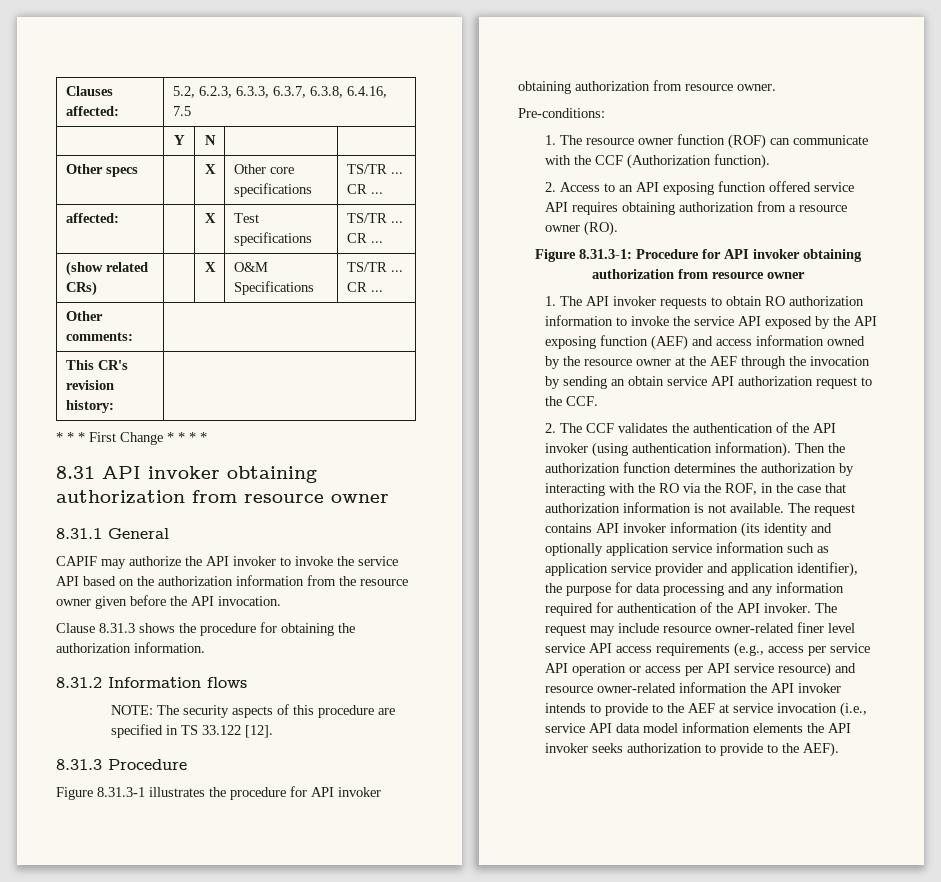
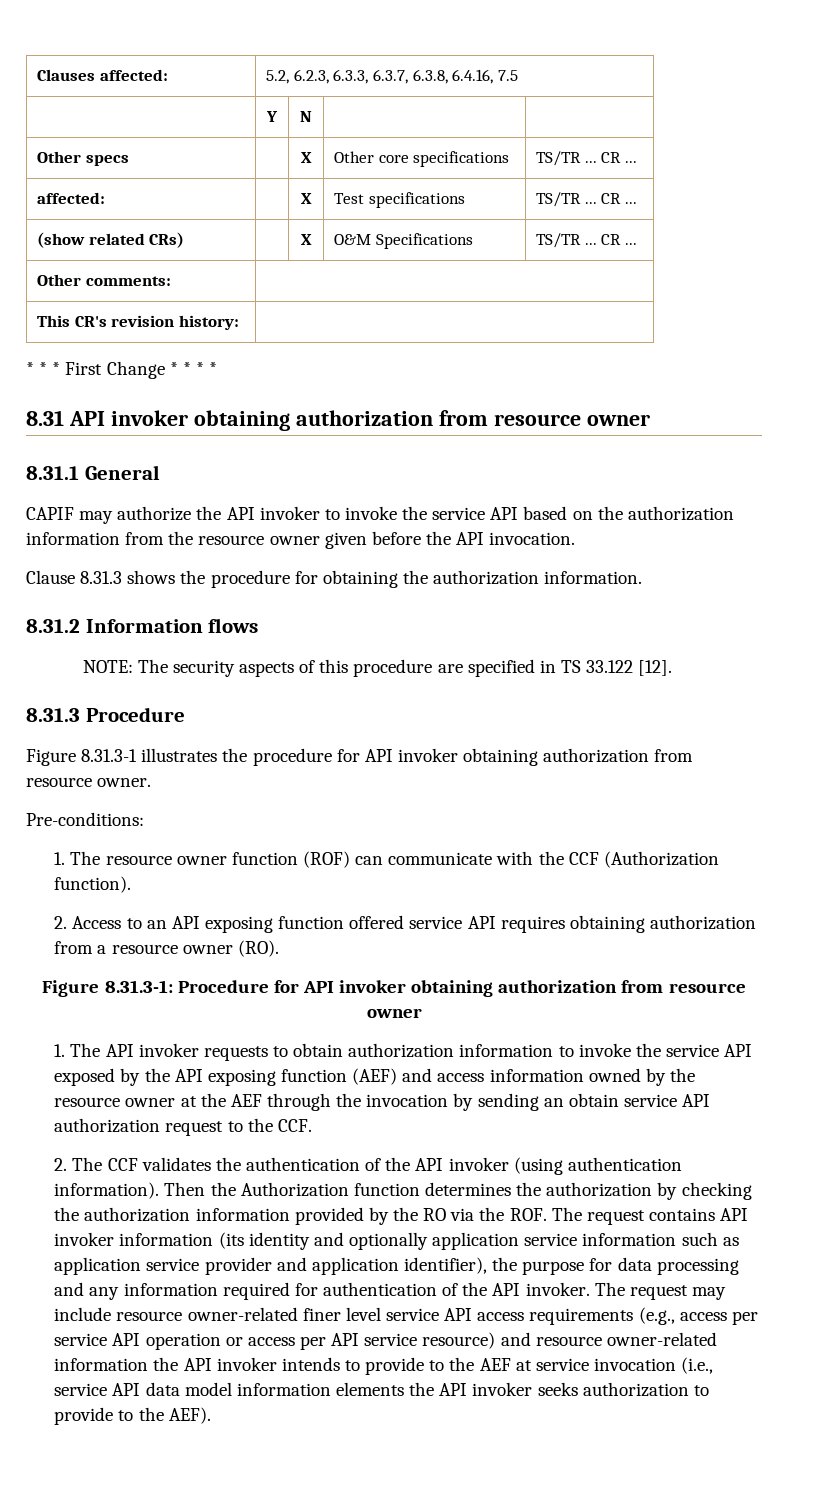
- 1. The API invoker requests to obtain RO authorization information to invoke the service API exposed by the API exposing function (AEF) and access information owned by the resource owner at the AEF through the invocation by sending an obtain service API authorization request to the CCF.
+ 1. The API invoker requests to obtain authorization information to invoke the service API exposed by the API exposing function (AEF) and access information owned by the resource owner at the AEF through the invocation by sending an obtain service API authorization request to the CCF.
- Then the authorization function determines the authorization by interacting with the RO via the ROF, in the case that authorization information is not available. The request contains API invoker information (its identity and optionally application service information such as application service provider and application identifier), the purpose for data processing and any information required for authentication of the API invoker.
+ Then the Authorization function determines the authorization by checking the authorization information provided by the RO via the ROF. The request contains API invoker information (its identity and optionally application service information such as application service provider and application identifier), the purpose for data processing and any information required for authentication of the API invoker.

